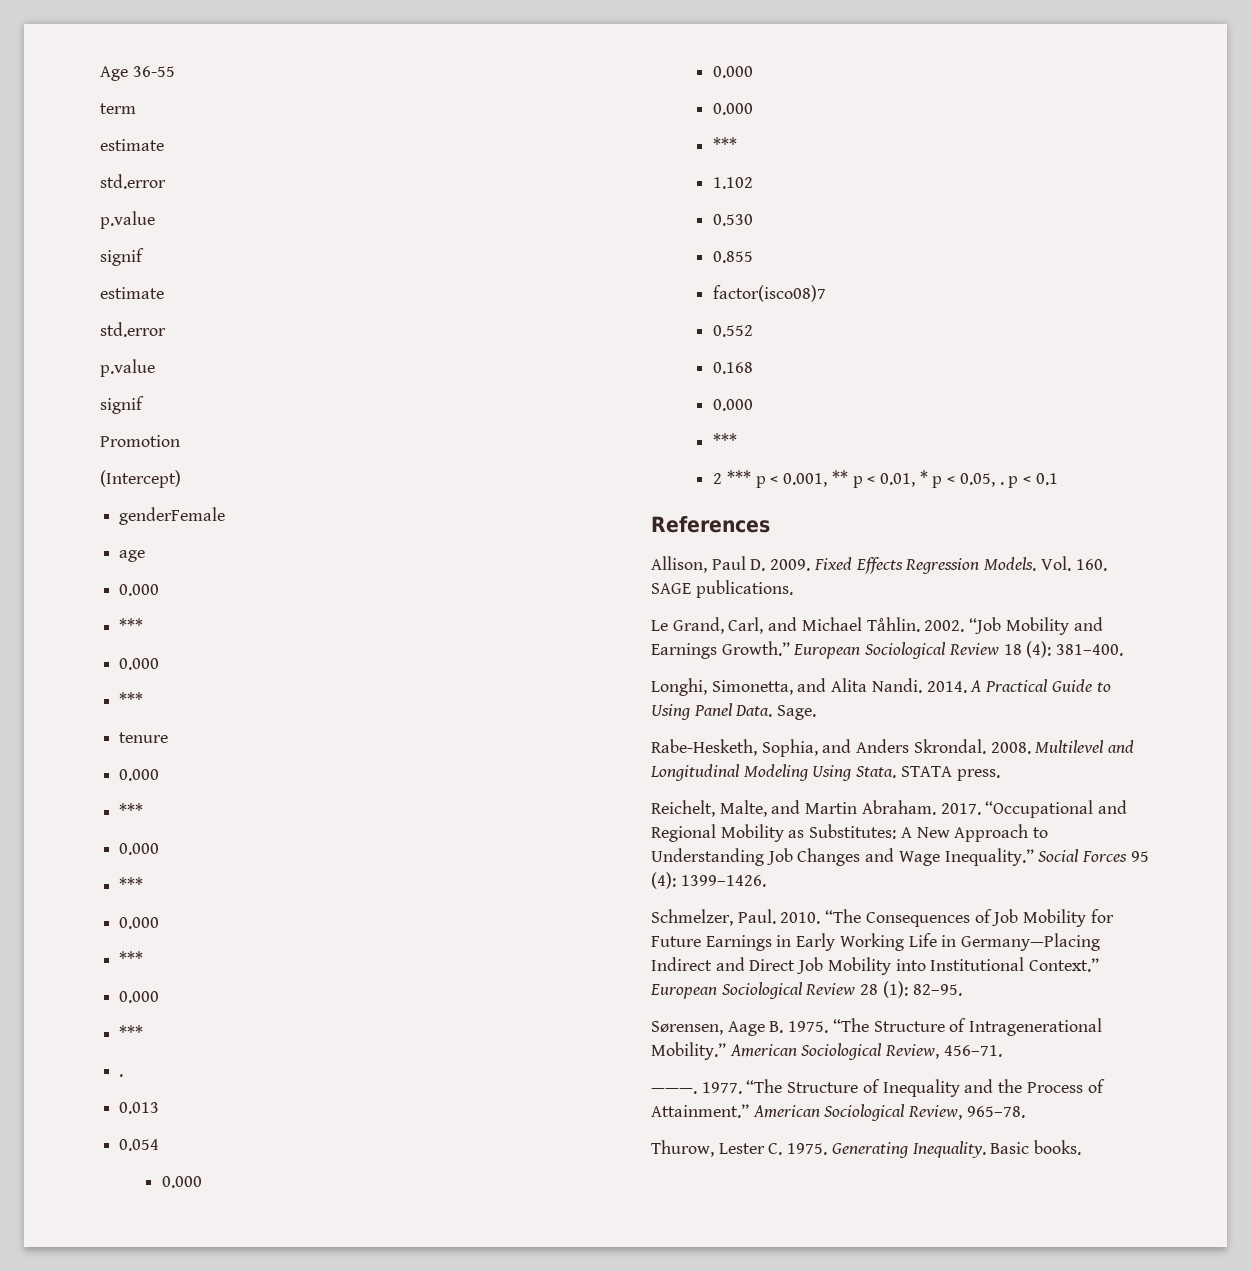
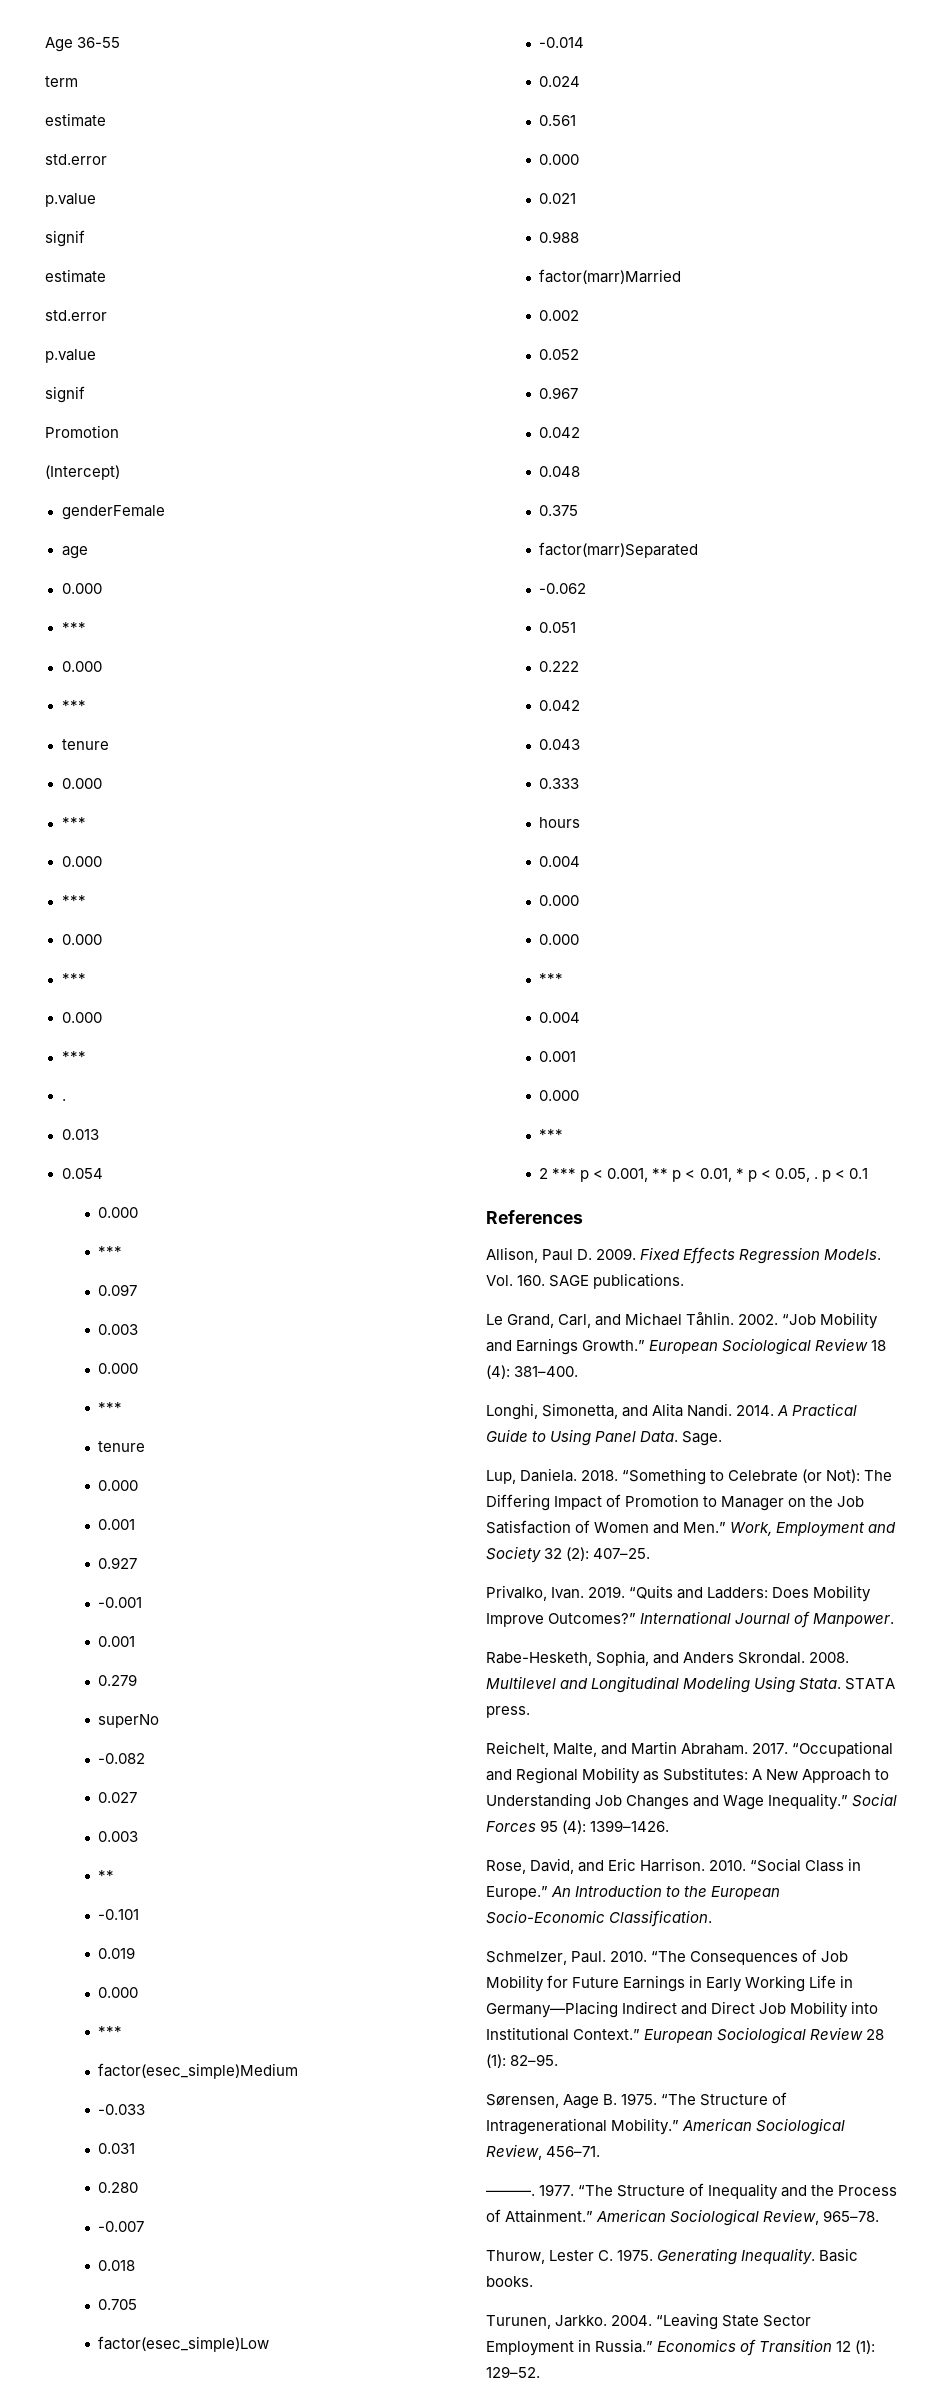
  0.054
  0.000
+ ***
+ 0.097
+ 0.003
+ 0.000
+ ***
+ tenure
+ 0.000
+ 0.001
+ 0.927
+ -0.001
+ 0.001
+ 0.279
+ superNo
+ -0.082
+ 0.027
+ 0.003
+ **
+ -0.101
+ 0.019
+ 0.000
+ ***
+ factor(esec_simple)Medium
+ -0.033
+ 0.031
+ 0.280
+ -0.007
+ 0.018
+ 0.705
+ factor(esec_simple)Low
+ -0.014
+ 0.024
+ 0.561
+ 0.000
+ 0.021
+ 0.988
+ factor(marr)Married
+ 0.002
+ 0.052
+ 0.967
+ 0.042
+ 0.048
+ 0.375
+ factor(marr)Separated
+ -0.062
+ 0.051
+ 0.222
+ 0.042
+ 0.043
+ 0.333
+ hours
+ 0.004
  0.000
  0.000
  ***
- 1.102
- 0.530
- 0.855
- factor(isco08)7
- 0.552
- 0.168
+ 0.004
+ 0.001
+ Lup, Daniela. 2018. “Something to Celebrate (or Not): The Differing Impact of Promotion to Manager on the Job Satisfaction of Women and Men.” Work, Employment and Society 32 (2): 407–25.
+ Privalko, Ivan. 2019. “Quits and Ladders: Does Mobility Improve Outcomes?” International Journal of Manpower.
+ Rose, David, and Eric Harrison. 2010. “Social Class in Europe.” An Introduction to the European Socio-Economic Classification.
+ Turunen, Jarkko. 2004. “Leaving State Sector Employment in Russia.” Economics of Transition 12 (1): 129–52.

